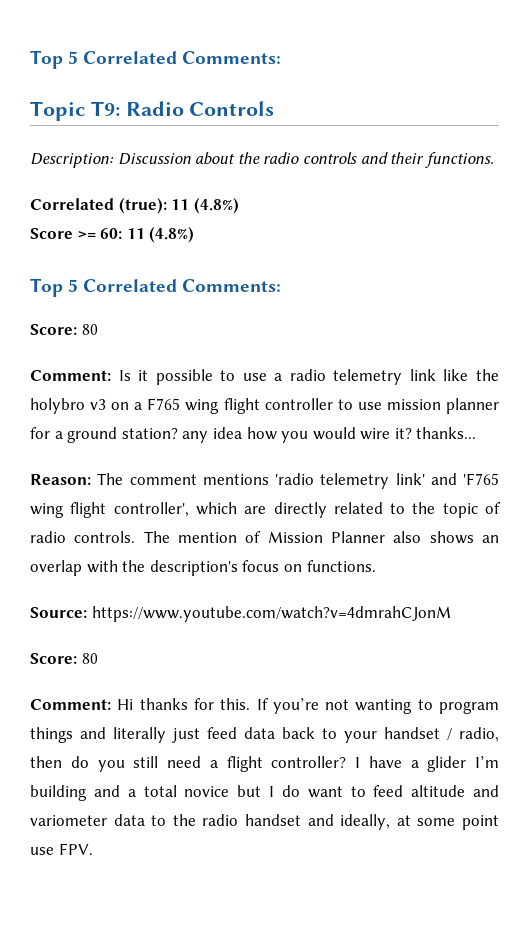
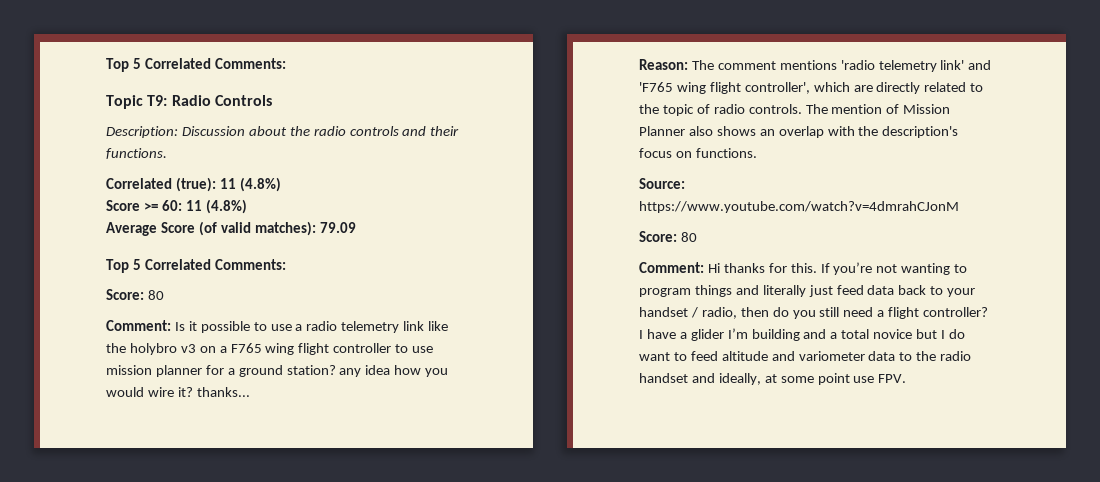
+ Average Score (of valid matches): 79.09

